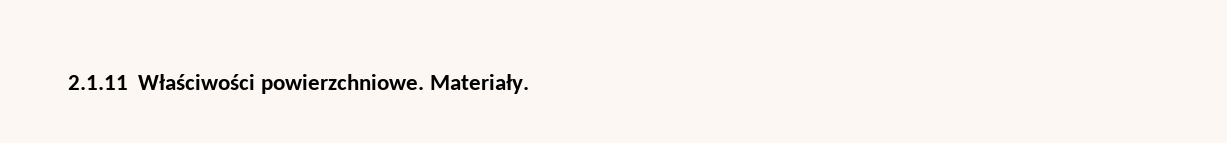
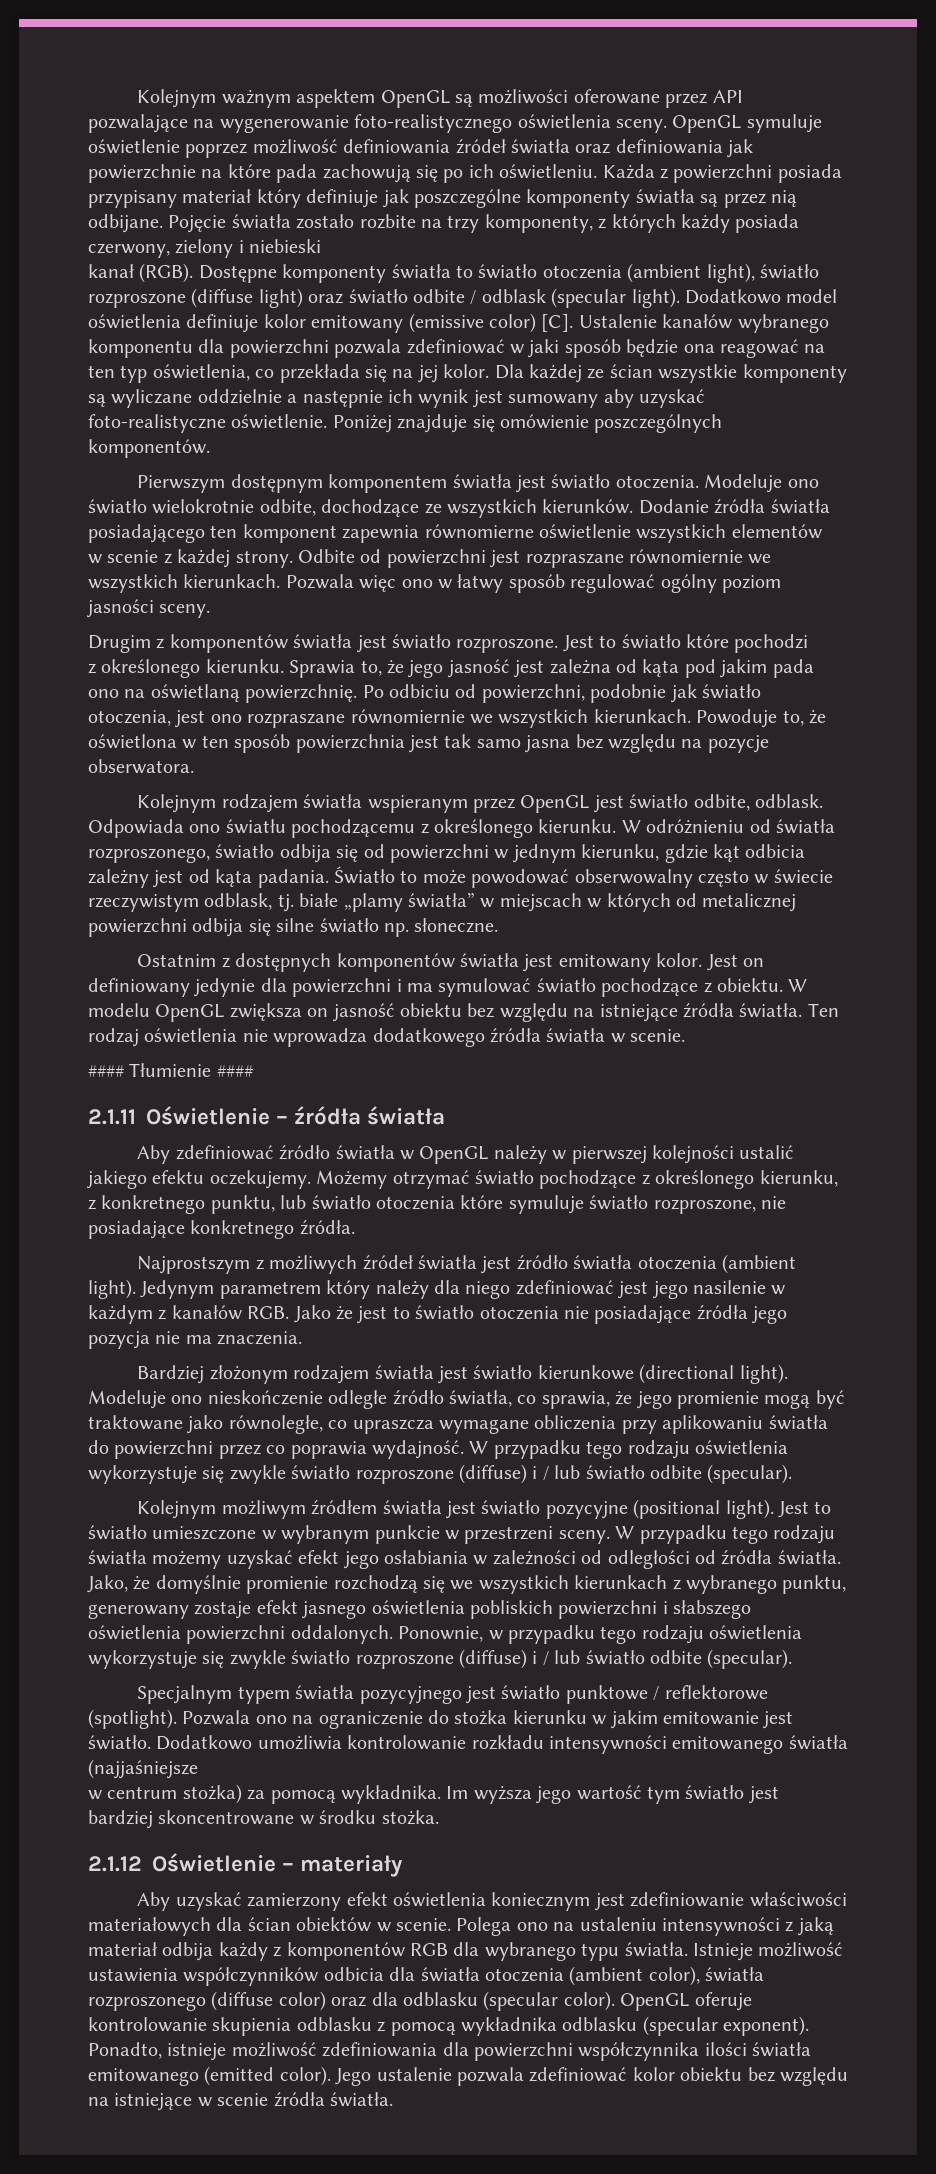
- 2.1.11 Właściwości powierzchniowe. Materiały.
+ Kolejnym ważnym aspektem OpenGL są możliwości oferowane przez API pozwalające na wygenerowanie foto-realistycznego oświetlenia sceny. OpenGL symuluje oświetlenie poprzez możliwość definiowania źródeł światła oraz definiowania jak powierzchnie na które pada zachowują się po ich oświetleniu. Każda z powierzchni posiada przypisany materiał który definiuje jak poszczególne komponenty światła są przez nią odbijane. Pojęcie światła zostało rozbite na trzy komponenty, z których każdy posiada czerwony, zielony i niebieski
+ kanał (RGB). Dostępne komponenty światła to światło otoczenia (ambient light), światło rozproszone (diffuse light) oraz światło odbite / odblask (specular light). Dodatkowo model oświetlenia definiuje kolor emitowany (emissive color) [C]. Ustalenie kanałów wybranego komponentu dla powierzchni pozwala zdefiniować w jaki sposób będzie ona reagować na ten typ oświetlenia, co przekłada się na jej kolor. Dla każdej ze ścian wszystkie komponenty są wyliczane oddzielnie a następnie ich wynik jest sumowany aby uzyskać foto-realistyczne oświetlenie. Poniżej znajduje się omówienie poszczególnych komponentów.
+ Pierwszym dostępnym komponentem światła jest światło otoczenia. Modeluje ono światło wielokrotnie odbite, dochodzące ze wszystkich kierunków. Dodanie źródła światła posiadającego ten komponent zapewnia równomierne oświetlenie wszystkich elementów
+ w scenie z każdej strony. Odbite od powierzchni jest rozpraszane równomiernie we wszystkich kierunkach. Pozwala więc ono w łatwy sposób regulować ogólny poziom jasności sceny.
+ Drugim z komponentów światła jest światło rozproszone. Jest to światło które pochodzi
+ z określonego kierunku. Sprawia to, że jego jasność jest zależna od kąta pod jakim pada ono na oświetlaną powierzchnię. Po odbiciu od powierzchni, podobnie jak światło otoczenia, jest ono rozpraszane równomiernie we wszystkich kierunkach. Powoduje to, że oświetlona w ten sposób powierzchnia jest tak samo jasna bez względu na pozycje obserwatora.
+ Kolejnym rodzajem światła wspieranym przez OpenGL jest światło odbite, odblask. Odpowiada ono światłu pochodzącemu z określonego kierunku. W odróżnieniu od światła rozproszonego, światło odbija się od powierzchni w jednym kierunku, gdzie kąt odbicia zależny jest od kąta padania. Światło to może powodować obserwowalny często w świecie rzeczywistym odblask, tj. białe „plamy światła” w miejscach w których od metalicznej powierzchni odbija się silne światło np. słoneczne.
+ Ostatnim z dostępnych komponentów światła jest emitowany kolor. Jest on definiowany jedynie dla powierzchni i ma symulować światło pochodzące z obiektu. W modelu OpenGL zwiększa on jasność obiektu bez względu na istniejące źródła światła. Ten rodzaj oświetlenia nie wprowadza dodatkowego źródła światła w scenie.
+ #### Tłumienie ####
+ 2.1.11 Oświetlenie – źródła światła
+ Aby zdefiniować źródło światła w OpenGL należy w pierwszej kolejności ustalić jakiego efektu oczekujemy. Możemy otrzymać światło pochodzące z określonego kierunku, z konkretnego punktu, lub światło otoczenia które symuluje światło rozproszone, nie posiadające konkretnego źródła.
+ Najprostszym z możliwych źródeł światła jest źródło światła otoczenia (ambient light). Jedynym parametrem który należy dla niego zdefiniować jest jego nasilenie w każdym z kanałów RGB. Jako że jest to światło otoczenia nie posiadające źródła jego pozycja nie ma znaczenia.
+ Bardziej złożonym rodzajem światła jest światło kierunkowe (directional light). Modeluje ono nieskończenie odległe źródło światła, co sprawia, że jego promienie mogą być traktowane jako równoległe, co upraszcza wymagane obliczenia przy aplikowaniu światła do powierzchni przez co poprawia wydajność. W przypadku tego rodzaju oświetlenia wykorzystuje się zwykle światło rozproszone (diffuse) i / lub światło odbite (specular).
+ Kolejnym możliwym źródłem światła jest światło pozycyjne (positional light). Jest to światło umieszczone w wybranym punkcie w przestrzeni sceny. W przypadku tego rodzaju światła możemy uzyskać efekt jego osłabiania w zależności od odległości od źródła światła. Jako, że domyślnie promienie rozchodzą się we wszystkich kierunkach z wybranego punktu, generowany zostaje efekt jasnego oświetlenia pobliskich powierzchni i słabszego oświetlenia powierzchni oddalonych. Ponownie, w przypadku tego rodzaju oświetlenia wykorzystuje się zwykle światło rozproszone (diffuse) i / lub światło odbite (specular).
+ Specjalnym typem światła pozycyjnego jest światło punktowe / reflektorowe (spotlight). Pozwala ono na ograniczenie do stożka kierunku w jakim emitowanie jest światło. Dodatkowo umożliwia kontrolowanie rozkładu intensywności emitowanego światła (najjaśniejsze
+ w centrum stożka) za pomocą wykładnika. Im wyższa jego wartość tym światło jest bardziej skoncentrowane w środku stożka.
+ 2.1.12 Oświetlenie – materiały
+ Aby uzyskać zamierzony efekt oświetlenia koniecznym jest zdefiniowanie właściwości materiałowych dla ścian obiektów w scenie. Polega ono na ustaleniu intensywności z jaką materiał odbija każdy z komponentów RGB dla wybranego typu światła. Istnieje możliwość ustawienia współczynników odbicia dla światła otoczenia (ambient color), światła rozproszonego (diffuse color) oraz dla odblasku (specular color). OpenGL oferuje kontrolowanie skupienia odblasku z pomocą wykładnika odblasku (specular exponent). Ponadto, istnieje możliwość zdefiniowania dla powierzchni współczynnika ilości światła emitowanego (emitted color). Jego ustalenie pozwala zdefiniować kolor obiektu bez względu na istniejące w scenie źródła światła.

